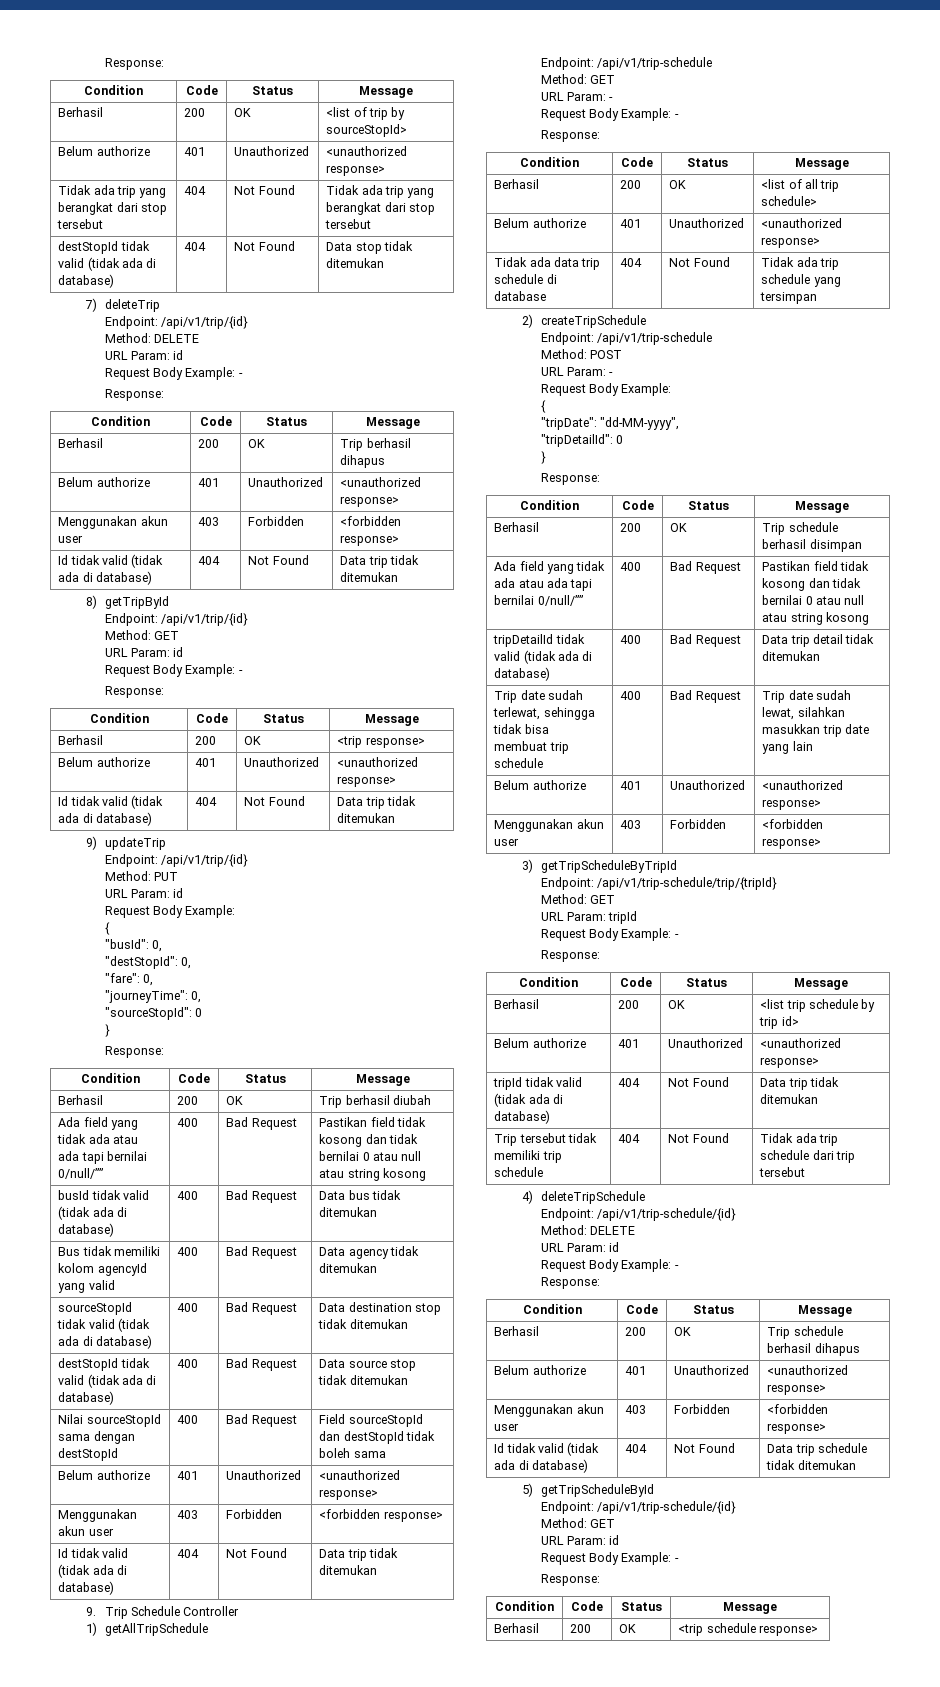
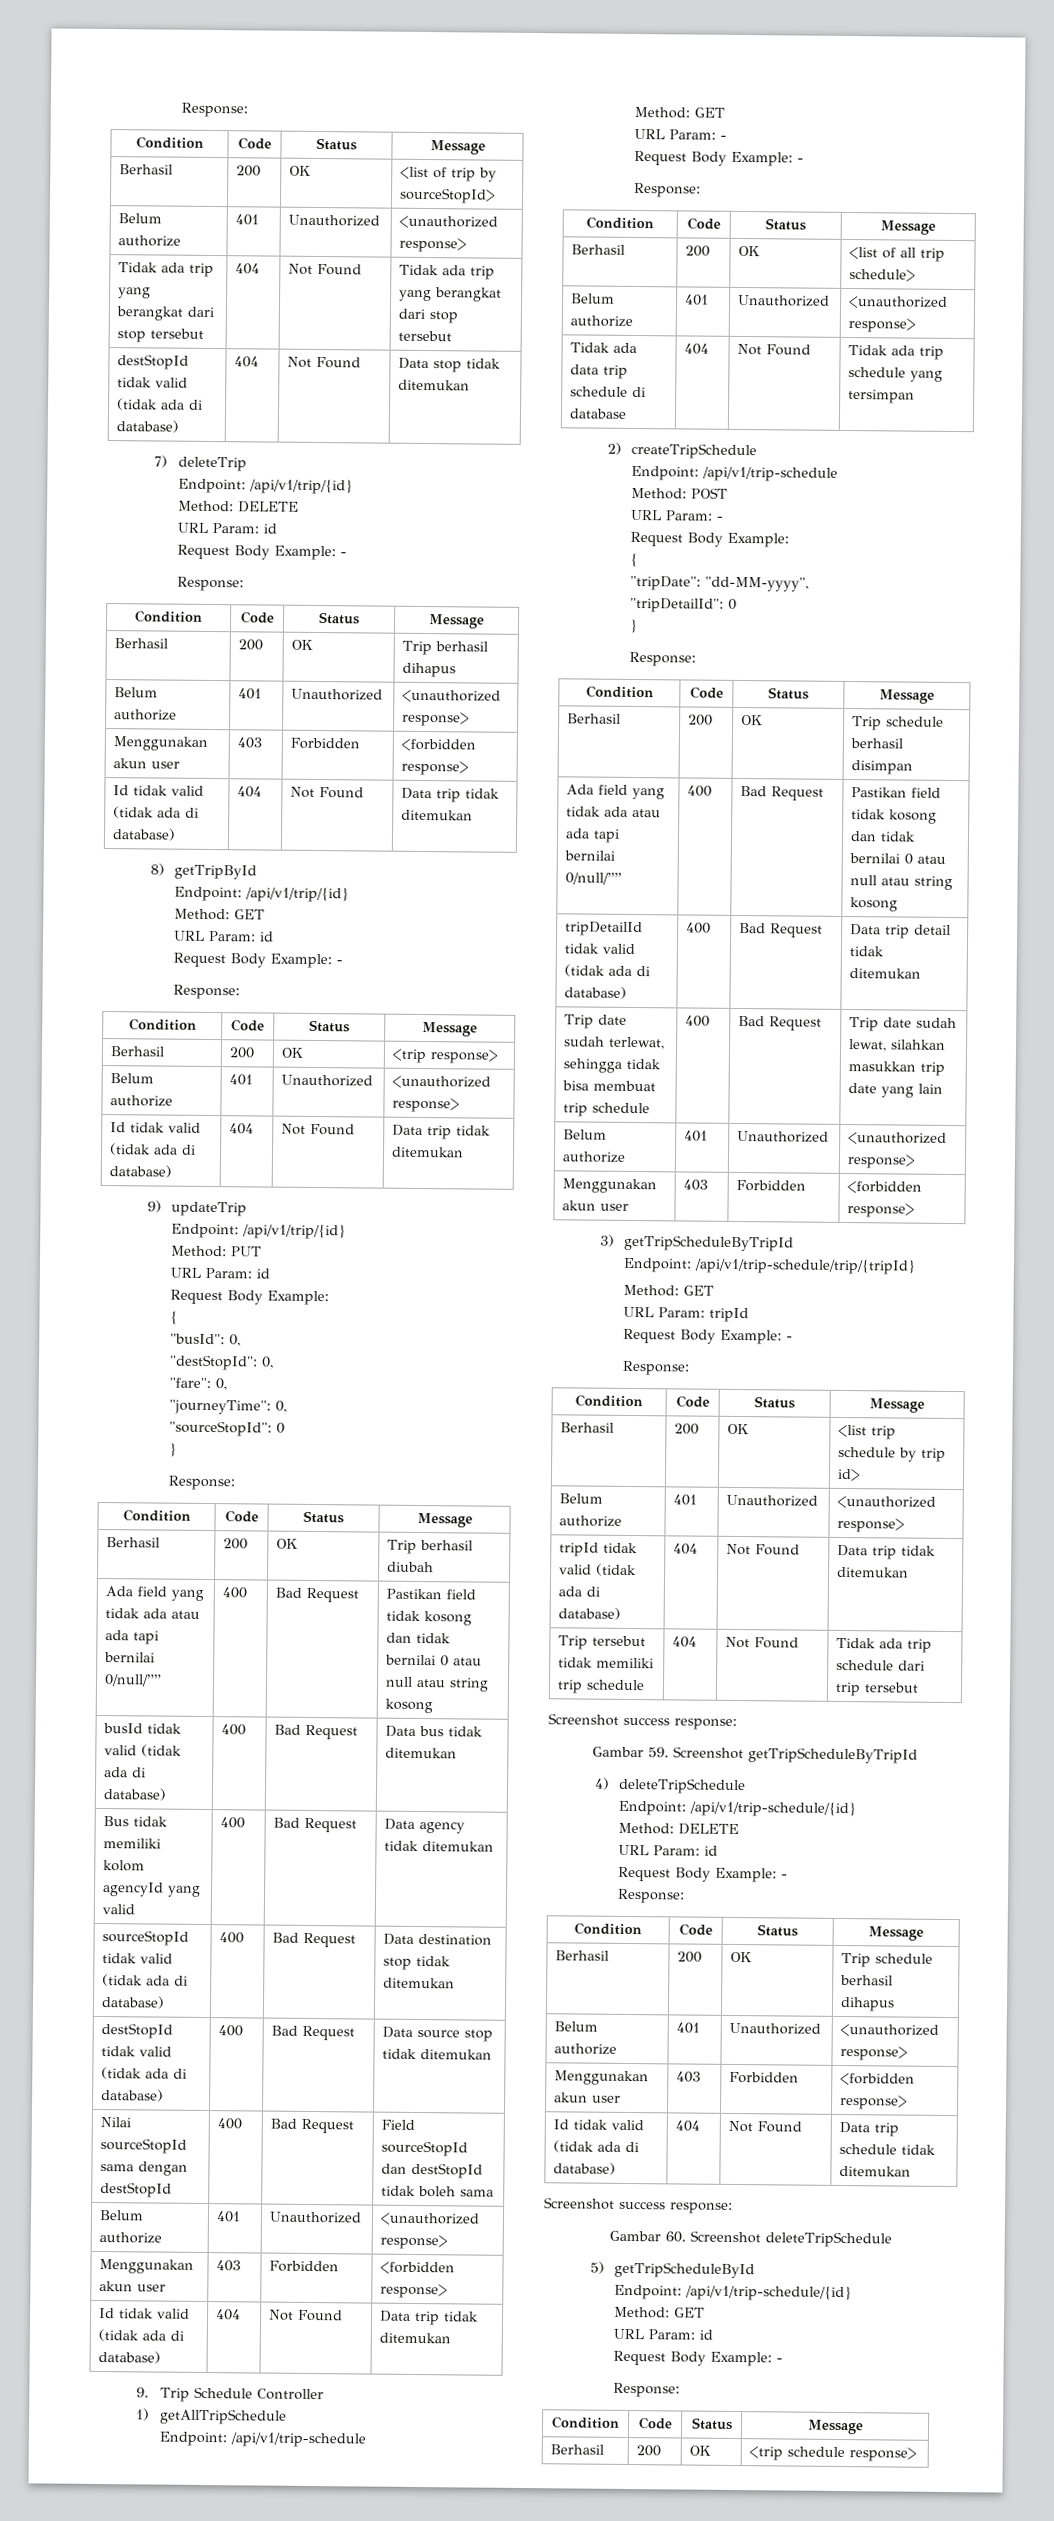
  Trip tersebut tidak memiliki trip schedule | 404 | Not Found | Tidak ada trip schedule dari trip tersebut
+ Screenshot success response:
+ Gambar 59. Screenshot getTripScheduleByTripId
  Id tidak valid (tidak ada di database) | 404 | Not Found | Data trip schedule tidak ditemukan
+ Screenshot success response:
+ Gambar 60. Screenshot deleteTripSchedule

